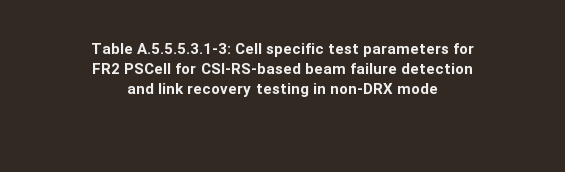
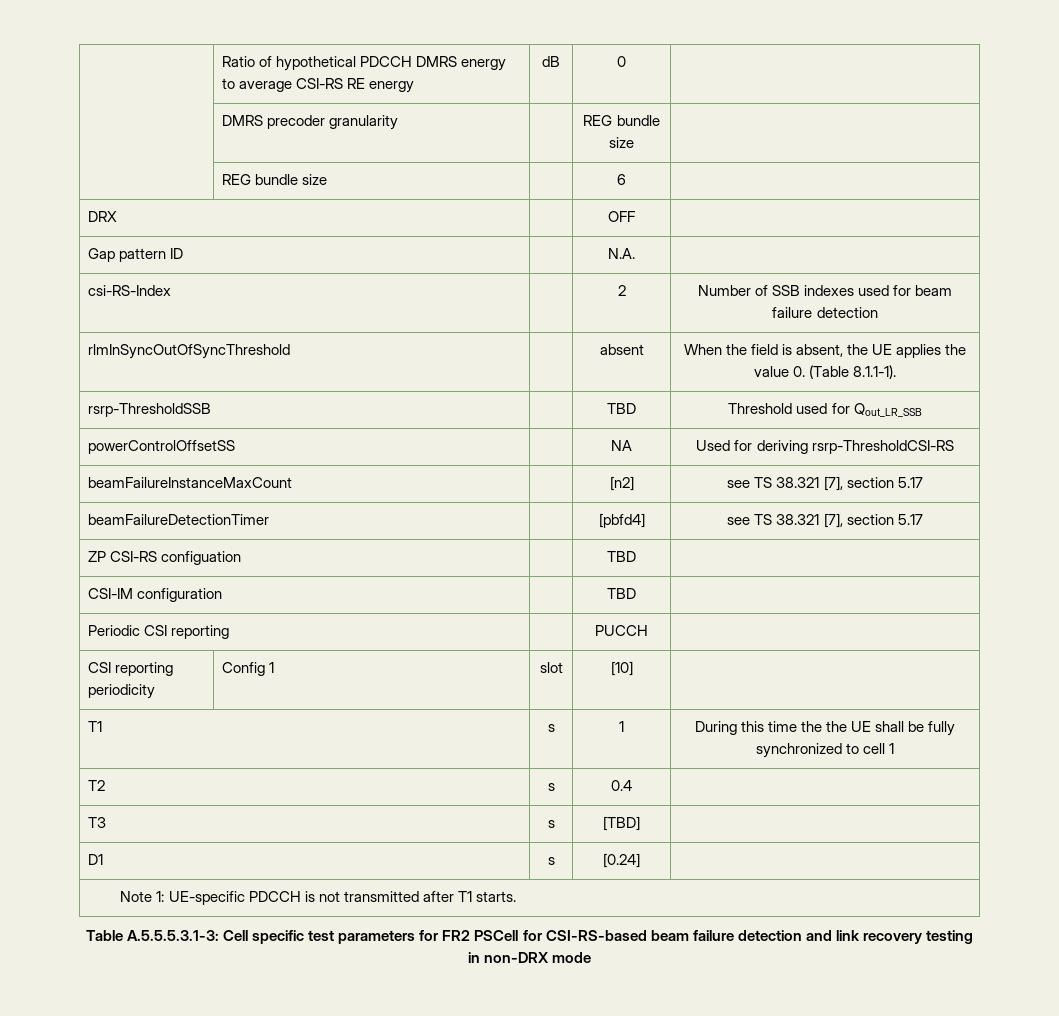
+ | Ratio of hypothetical PDCCH DMRS energy to average CSI-RS RE energy | dB | 0 |
+ | DMRS precoder granularity | | REG bundle size |
+ | REG bundle size | | 6 |
+ DRX | | OFF |
+ Gap pattern ID | | N.A. |
+ csi-RS-Index | | 2 | Number of SSB indexes used for beam failure detection
+ rlmInSyncOutOfSyncThreshold | | absent | When the field is absent, the UE applies the value 0. (Table 8.1.1-1).
+ rsrp-ThresholdSSB | | TBD | Threshold used for Qout_LR_SSB
+ powerControlOffsetSS | | NA | Used for deriving rsrp-ThresholdCSI-RS
+ beamFailureInstanceMaxCount | | [n2] | see TS 38.321 [7], section 5.17
+ beamFailureDetectionTimer | | [pbfd4] | see TS 38.321 [7], section 5.17
+ ZP CSI-RS configuation | | TBD |
+ CSI-IM configuration | | TBD |
+ Periodic CSI reporting | | PUCCH |
+ CSI reporting periodicity | Config 1 | slot | [10] |
+ T1 | s | 1 | During this time the the UE shall be fully synchronized to cell 1
+ T2 | s | 0.4 |
+ T3 | s | [TBD] |
+ D1 | s | [0.24] |
+ Note 1: UE-specific PDCCH is not transmitted after T1 starts.

